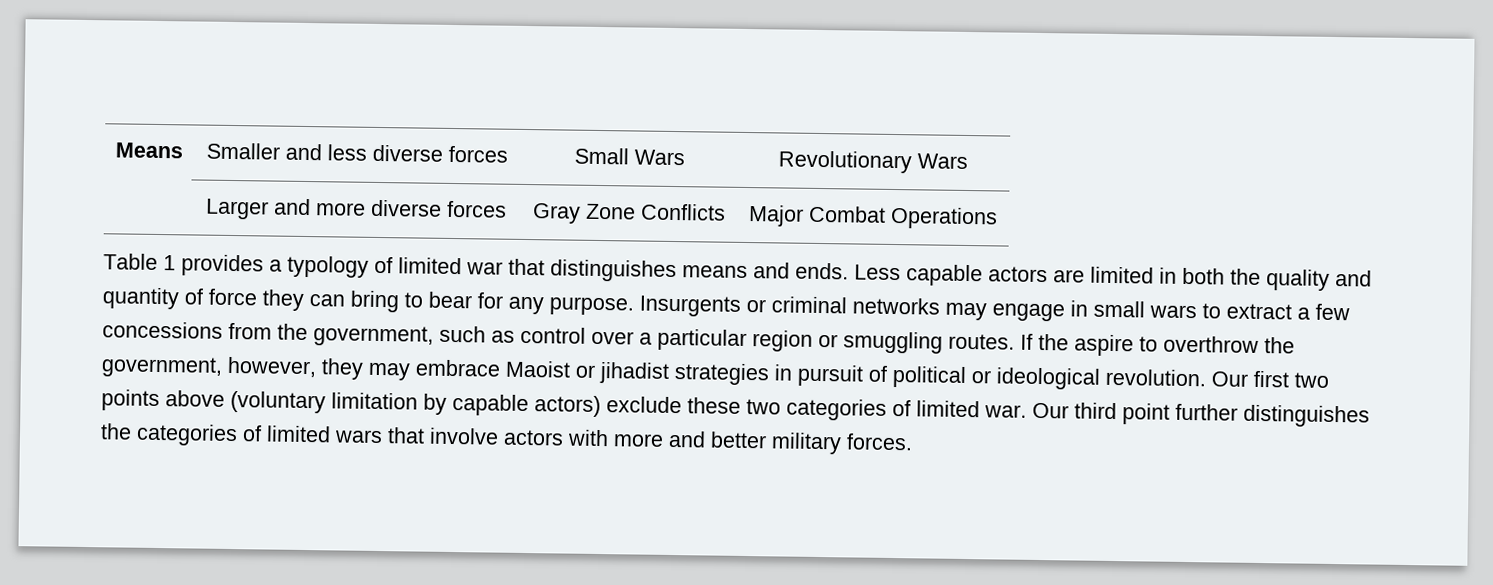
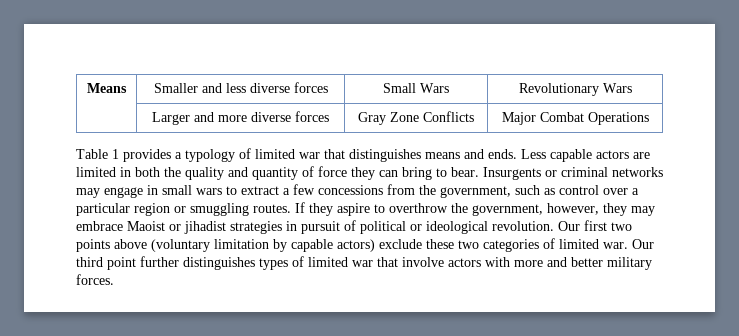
- Less capable actors are limited in both the quality and quantity of force they can bring to bear for any purpose.
+ Less capable actors are limited in both the quality and quantity of force they can bring to bear.
- If the aspire to overthrow the government, however, they may embrace Maoist or jihadist strategies in pursuit of political or ideological revolution.
+ If they aspire to overthrow the government, however, they may embrace Maoist or jihadist strategies in pursuit of political or ideological revolution.
- Our third point further distinguishes the categories of limited wars that involve actors with more and better military forces.
+ Our third point further distinguishes types of limited war that involve actors with more and better military forces.

